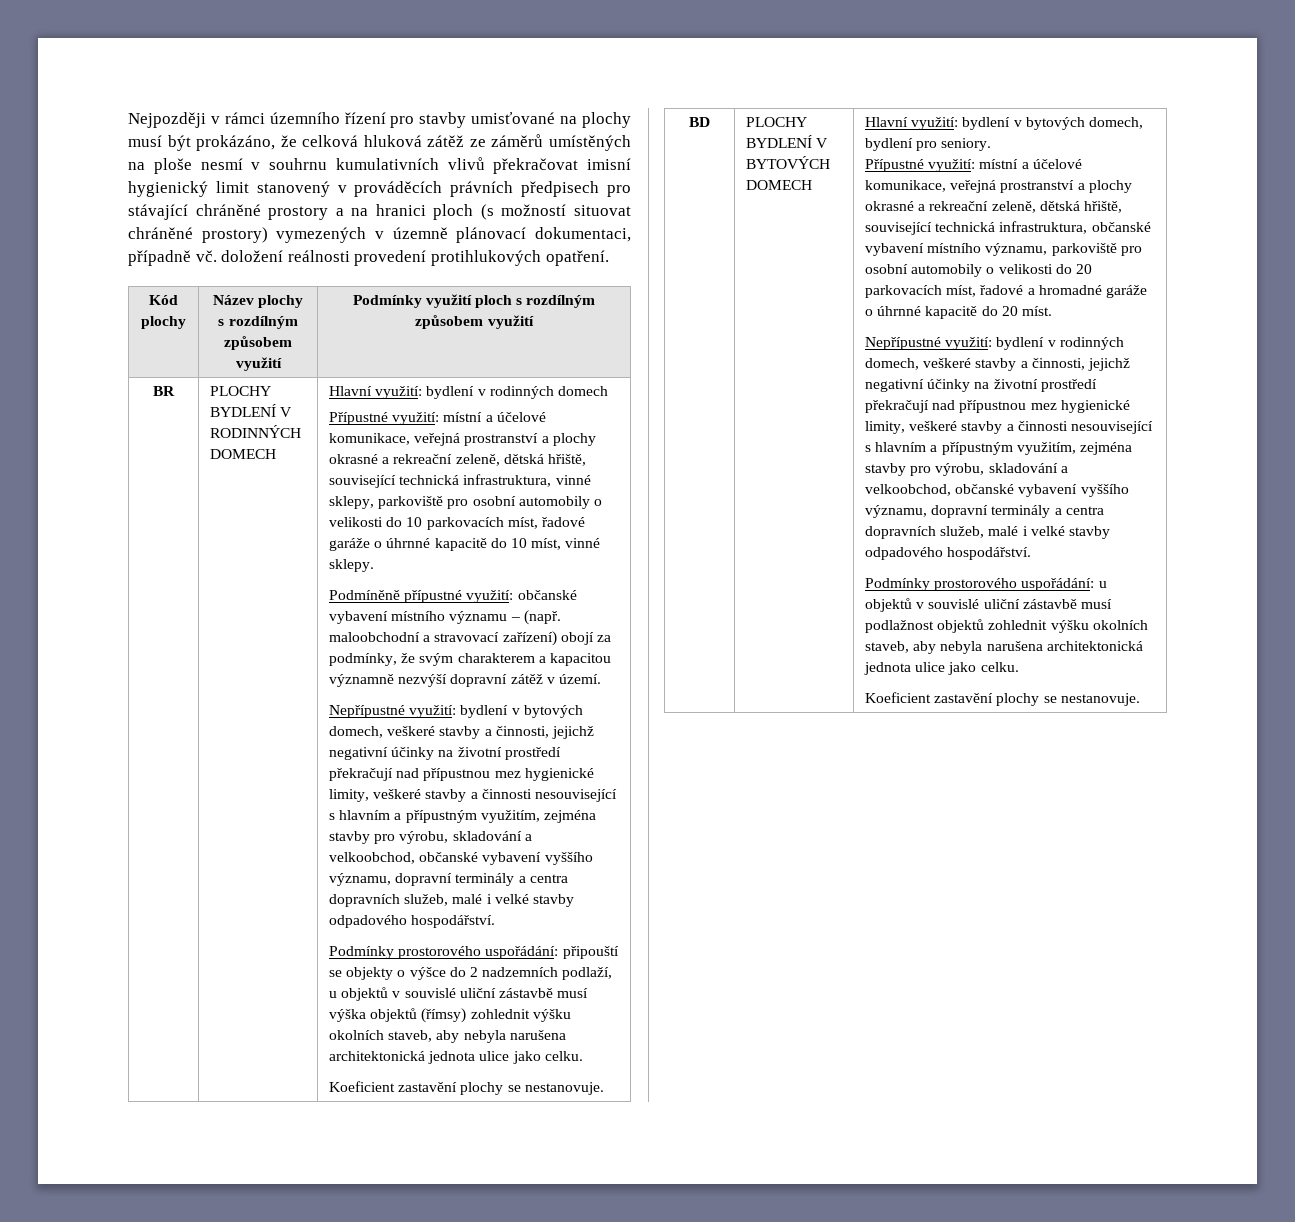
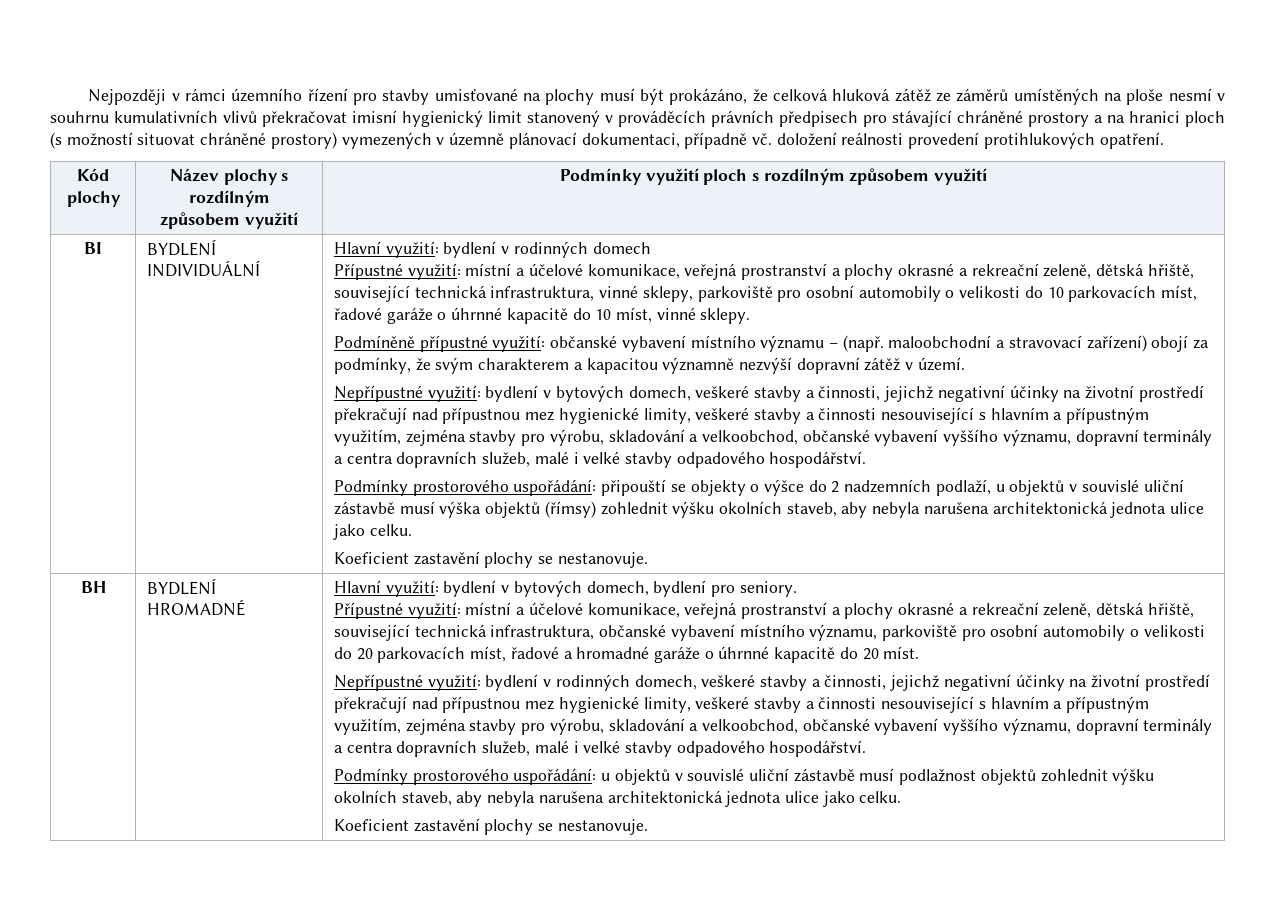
- BR | PLOCHY BYDLENÍ V RODINNÝCH DOMECH
+ BI | BYDLENÍ INDIVIDUÁLNÍ
- BD | PLOCHY BYDLENÍ V BYTOVÝCH DOMECH
+ BH | BYDLENÍ HROMADNÉ

